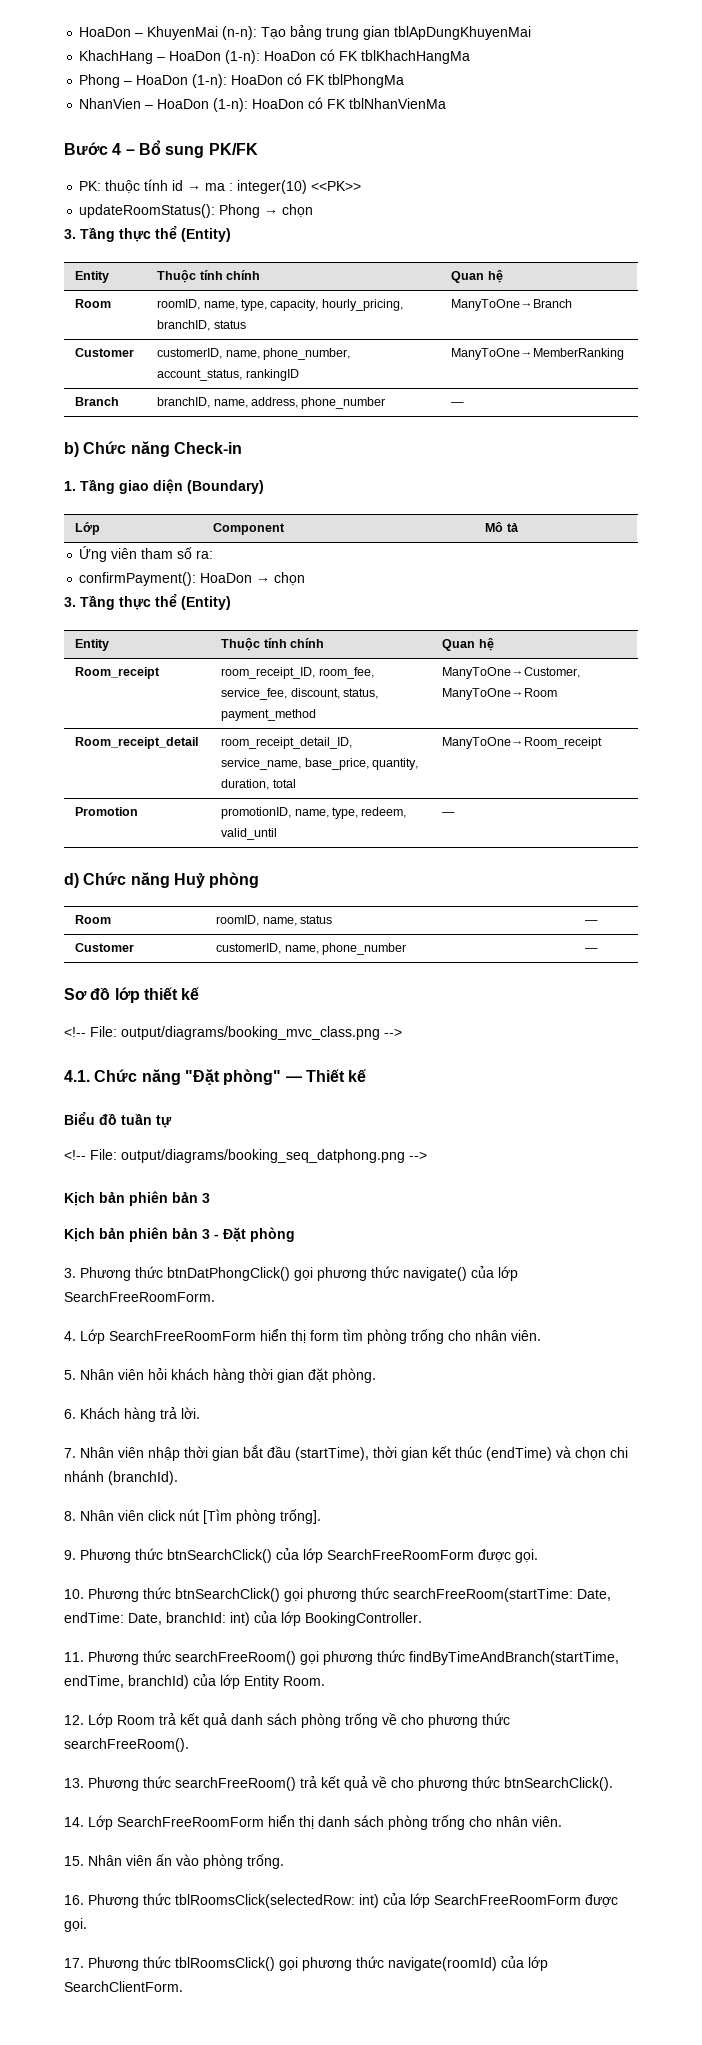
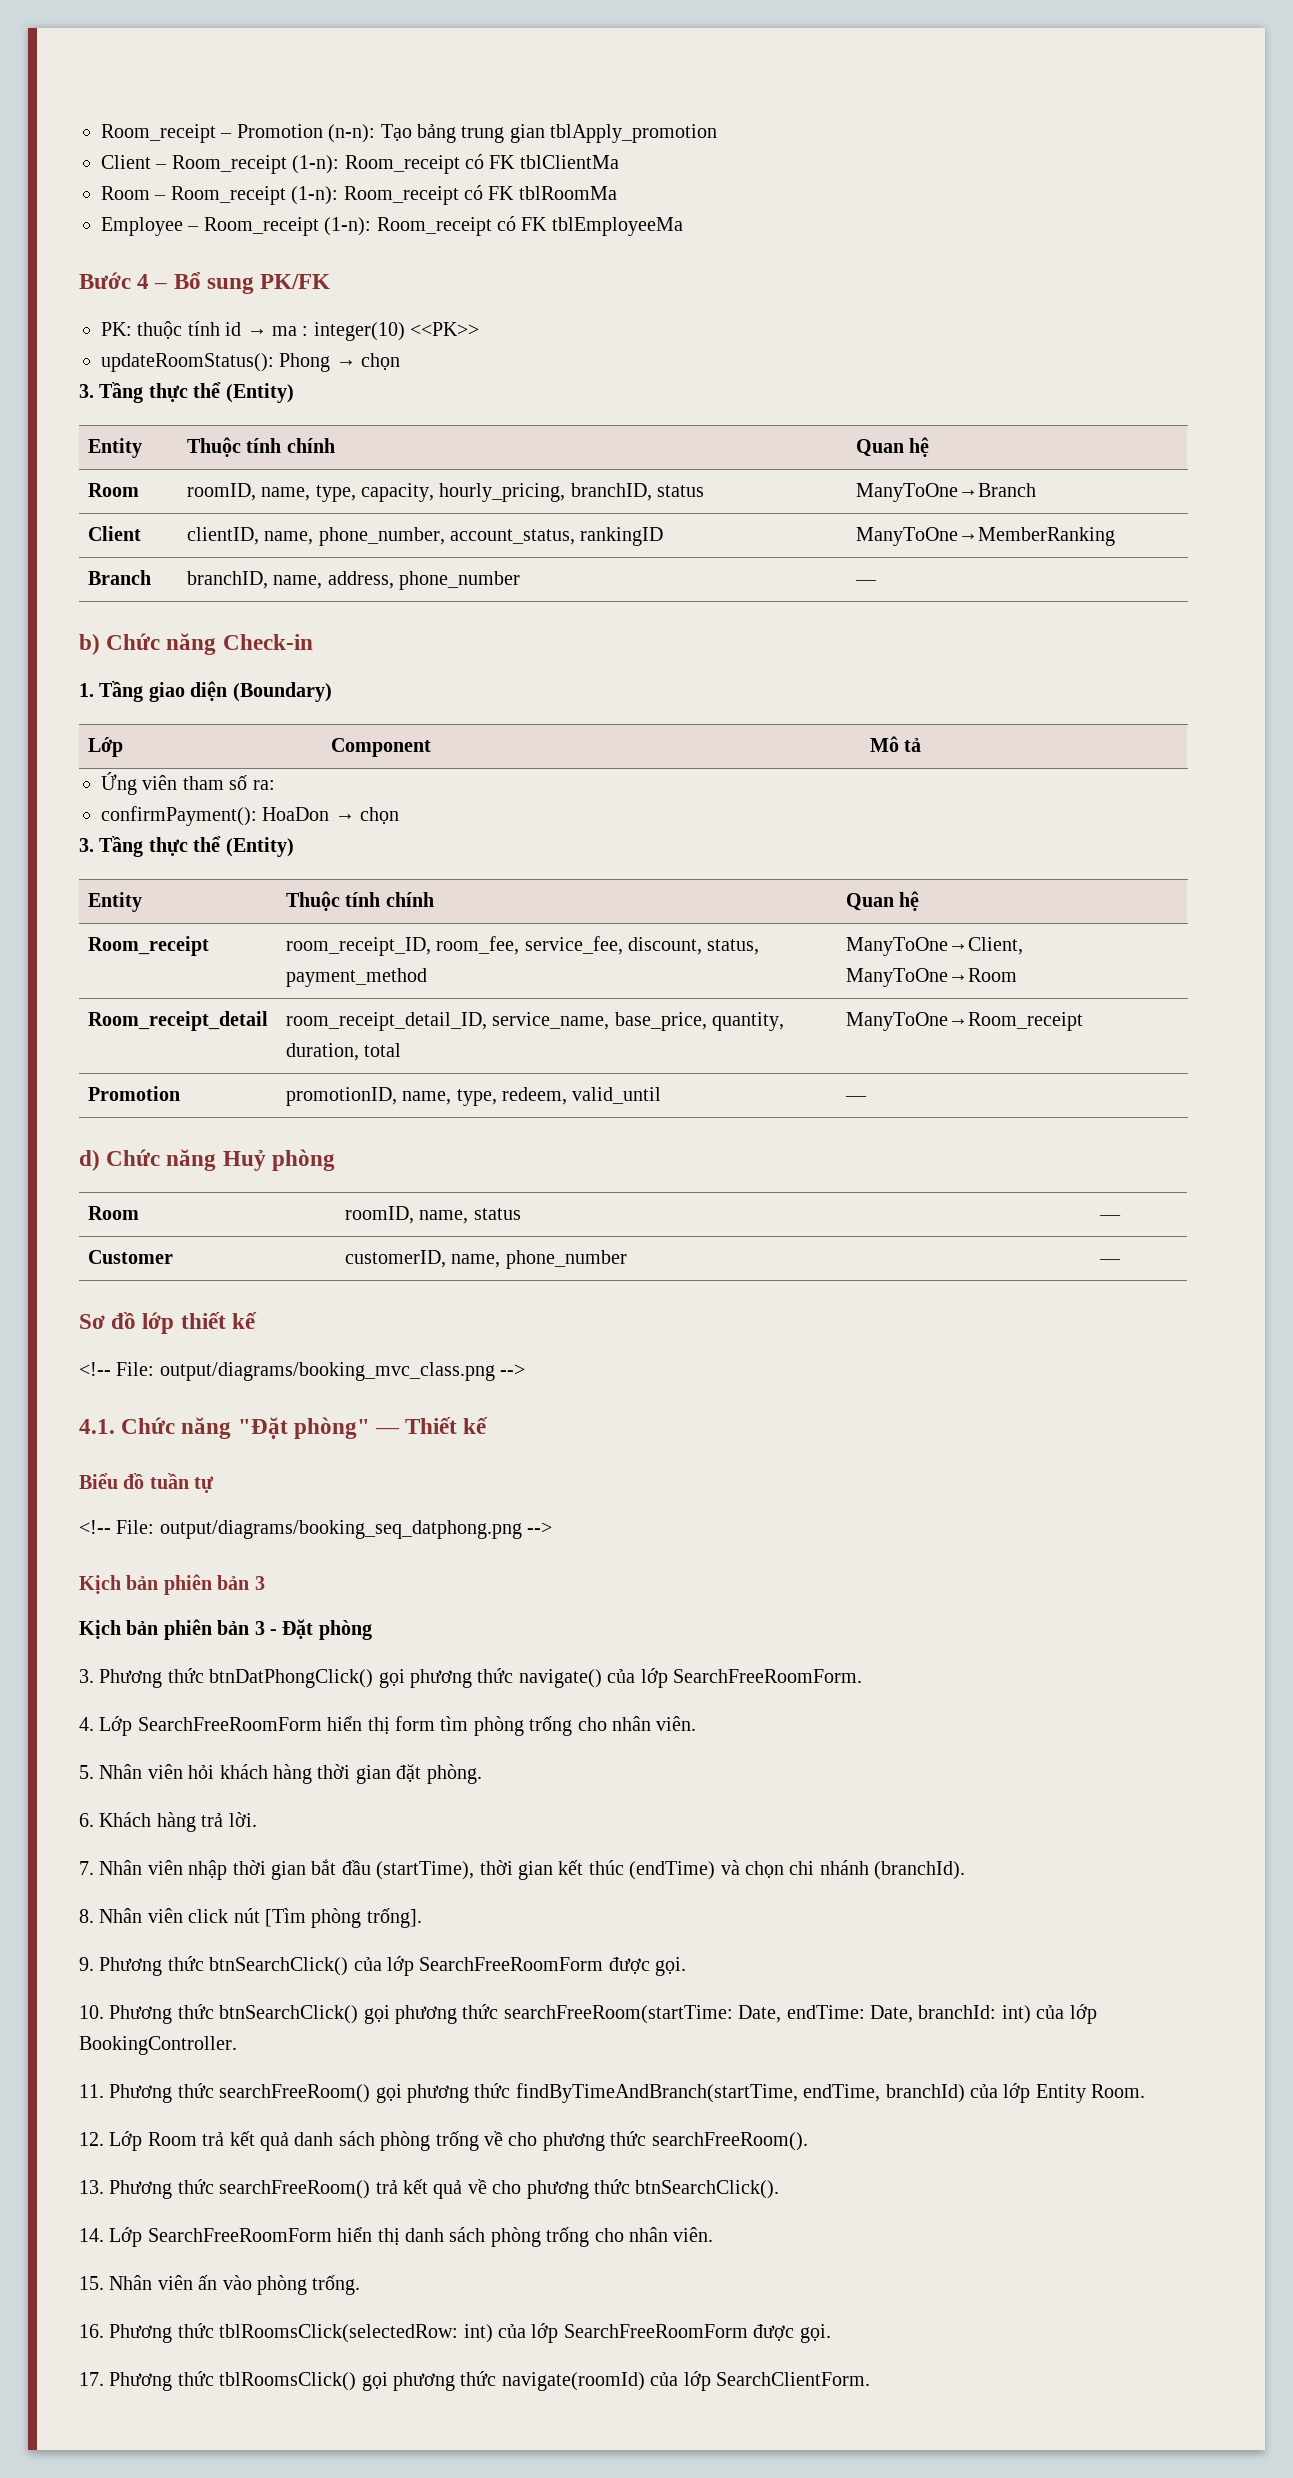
- HoaDon – KhuyenMai (n-n): Tạo bảng trung gian tblApDungKhuyenMai
- KhachHang – HoaDon (1-n): HoaDon có FK tblKhachHangMa
- Phong – HoaDon (1-n): HoaDon có FK tblPhongMa
- NhanVien – HoaDon (1-n): HoaDon có FK tblNhanVienMa
+ Room_receipt – Promotion (n-n): Tạo bảng trung gian tblApply_promotion
+ Client – Room_receipt (1-n): Room_receipt có FK tblClientMa
+ Room – Room_receipt (1-n): Room_receipt có FK tblRoomMa
+ Employee – Room_receipt (1-n): Room_receipt có FK tblEmployeeMa
- Customer | customerID, name, phone_number, account_status, rankingID | ManyToOne→MemberRanking
+ Client | clientID, name, phone_number, account_status, rankingID | ManyToOne→MemberRanking
- Room_receipt | room_receipt_ID, room_fee, service_fee, discount, status, payment_method | ManyToOne→Customer, ManyToOne→Room
+ Room_receipt | room_receipt_ID, room_fee, service_fee, discount, status, payment_method | ManyToOne→Client, ManyToOne→Room

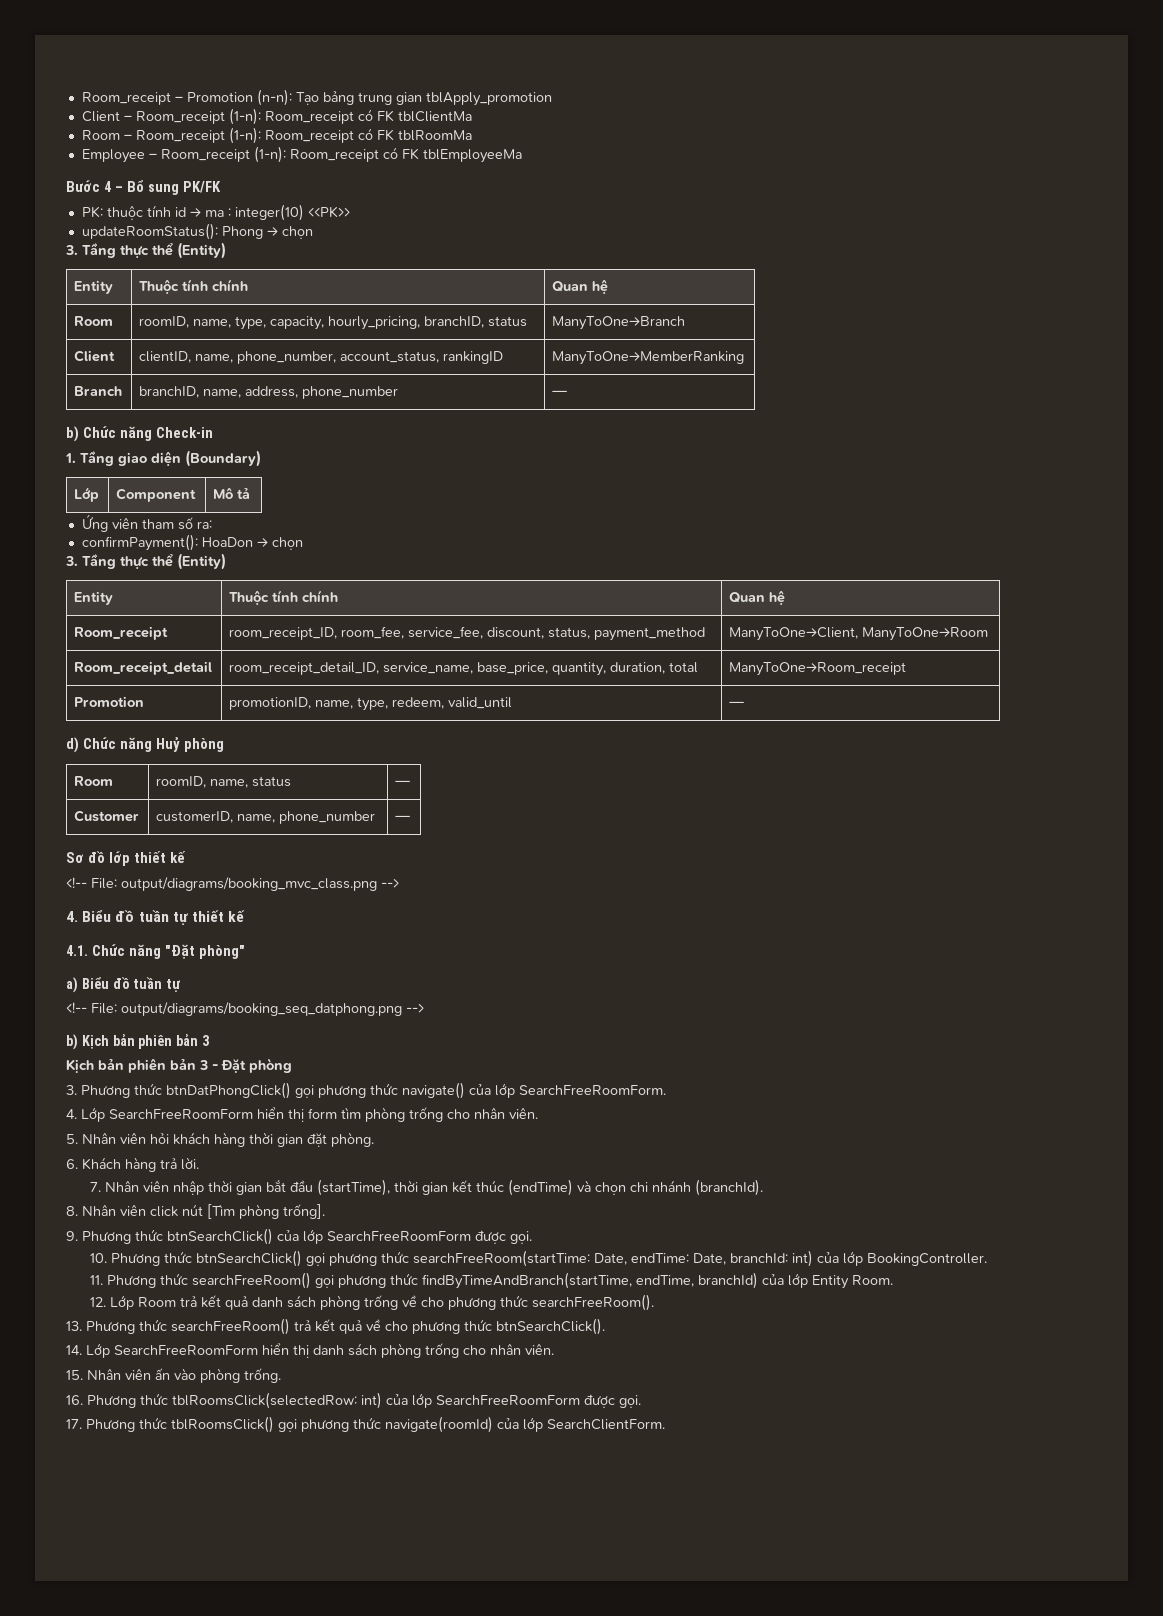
+ 4. Biểu đồ tuần tự thiết kế
- 4.1. Chức năng "Đặt phòng" — Thiết kế
- Biểu đồ tuần tự
+ 4.1. Chức năng "Đặt phòng"
+ a) Biểu đồ tuần tự
  <!-- File: output/diagrams/booking_seq_datphong.png -->
- Kịch bản phiên bản 3
+ b) Kịch bản phiên bản 3

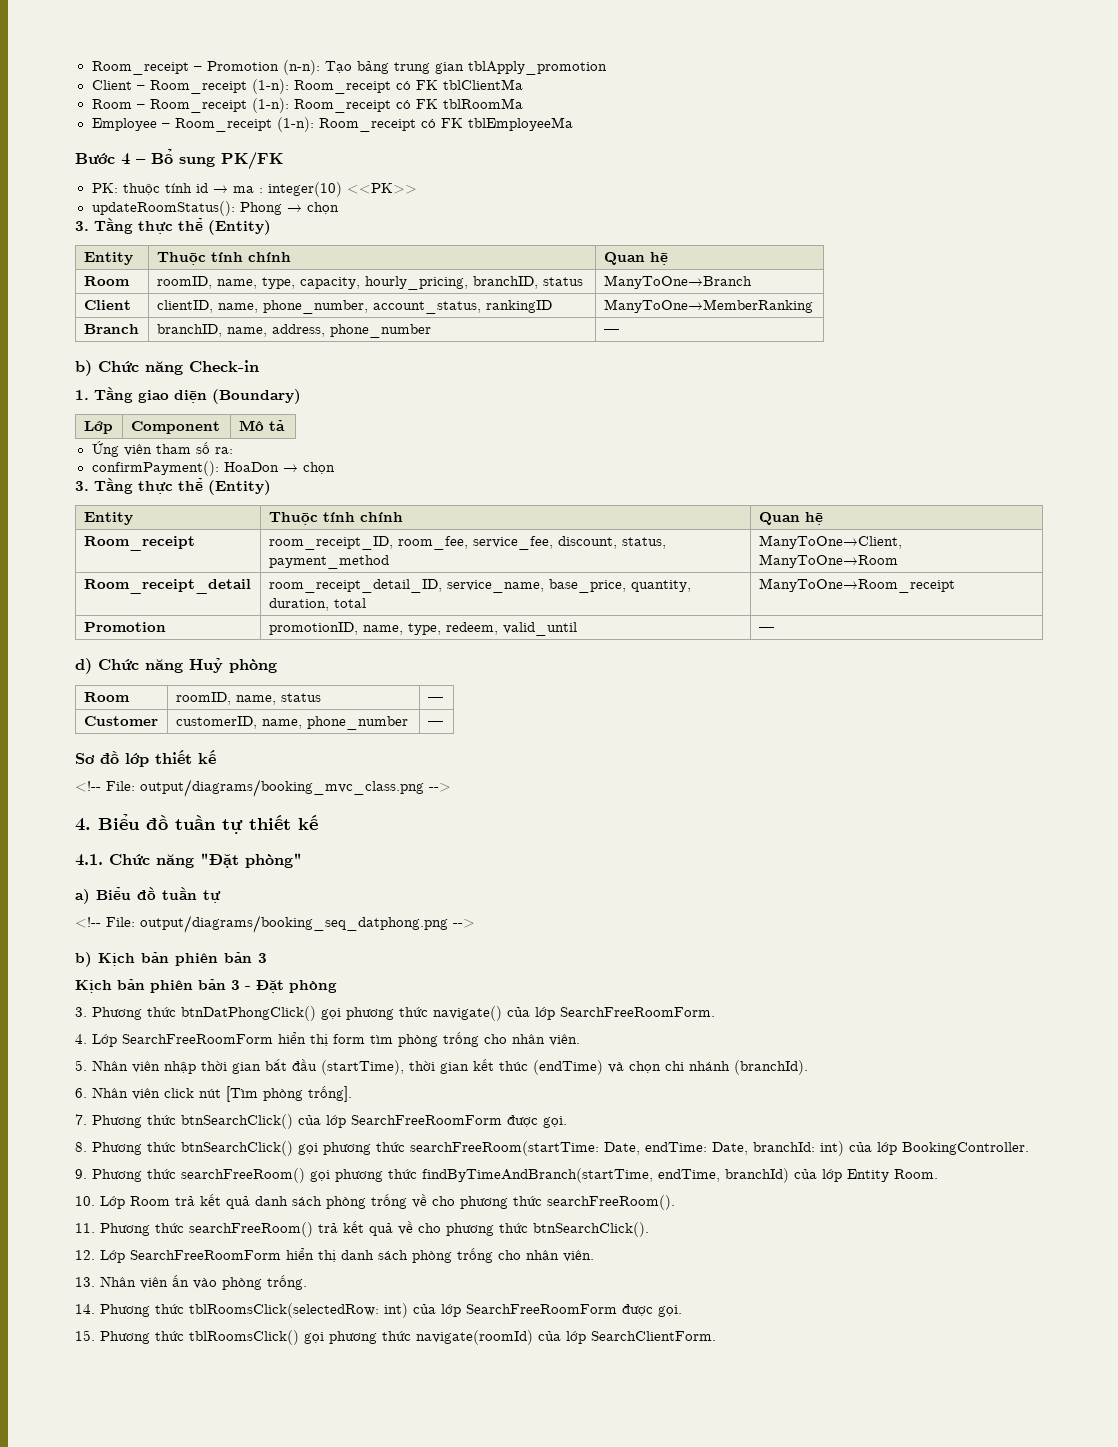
- 5. Nhân viên hỏi khách hàng thời gian đặt phòng.
- 6. Khách hàng trả lời.
- 7. Nhân viên nhập thời gian bắt đầu (startTime), thời gian kết thúc (endTime) và chọn chi nhánh (branchId).
+ 5. Nhân viên nhập thời gian bắt đầu (startTime), thời gian kết thúc (endTime) và chọn chi nhánh (branchId).
- 8. Nhân viên click nút [Tìm phòng trống].
+ 6. Nhân viên click nút [Tìm phòng trống].
- 9. Phương thức btnSearchClick() của lớp SearchFreeRoomForm được gọi.
+ 7. Phương thức btnSearchClick() của lớp SearchFreeRoomForm được gọi.
- 10. Phương thức btnSearchClick() gọi phương thức searchFreeRoom(startTime: Date, endTime: Date, branchId: int) của lớp BookingController.
+ 8. Phương thức btnSearchClick() gọi phương thức searchFreeRoom(startTime: Date, endTime: Date, branchId: int) của lớp BookingController.
- 11. Phương thức searchFreeRoom() gọi phương thức findByTimeAndBranch(startTime, endTime, branchId) của lớp Entity Room.
+ 9. Phương thức searchFreeRoom() gọi phương thức findByTimeAndBranch(startTime, endTime, branchId) của lớp Entity Room.
- 12. Lớp Room trả kết quả danh sách phòng trống về cho phương thức searchFreeRoom().
+ 10. Lớp Room trả kết quả danh sách phòng trống về cho phương thức searchFreeRoom().
- 13. Phương thức searchFreeRoom() trả kết quả về cho phương thức btnSearchClick().
+ 11. Phương thức searchFreeRoom() trả kết quả về cho phương thức btnSearchClick().
- 14. Lớp SearchFreeRoomForm hiển thị danh sách phòng trống cho nhân viên.
+ 12. Lớp SearchFreeRoomForm hiển thị danh sách phòng trống cho nhân viên.
- 15. Nhân viên ấn vào phòng trống.
+ 13. Nhân viên ấn vào phòng trống.
- 16. Phương thức tblRoomsClick(selectedRow: int) của lớp SearchFreeRoomForm được gọi.
+ 14. Phương thức tblRoomsClick(selectedRow: int) của lớp SearchFreeRoomForm được gọi.
- 17. Phương thức tblRoomsClick() gọi phương thức navigate(roomId) của lớp SearchClientForm.
+ 15. Phương thức tblRoomsClick() gọi phương thức navigate(roomId) của lớp SearchClientForm.

